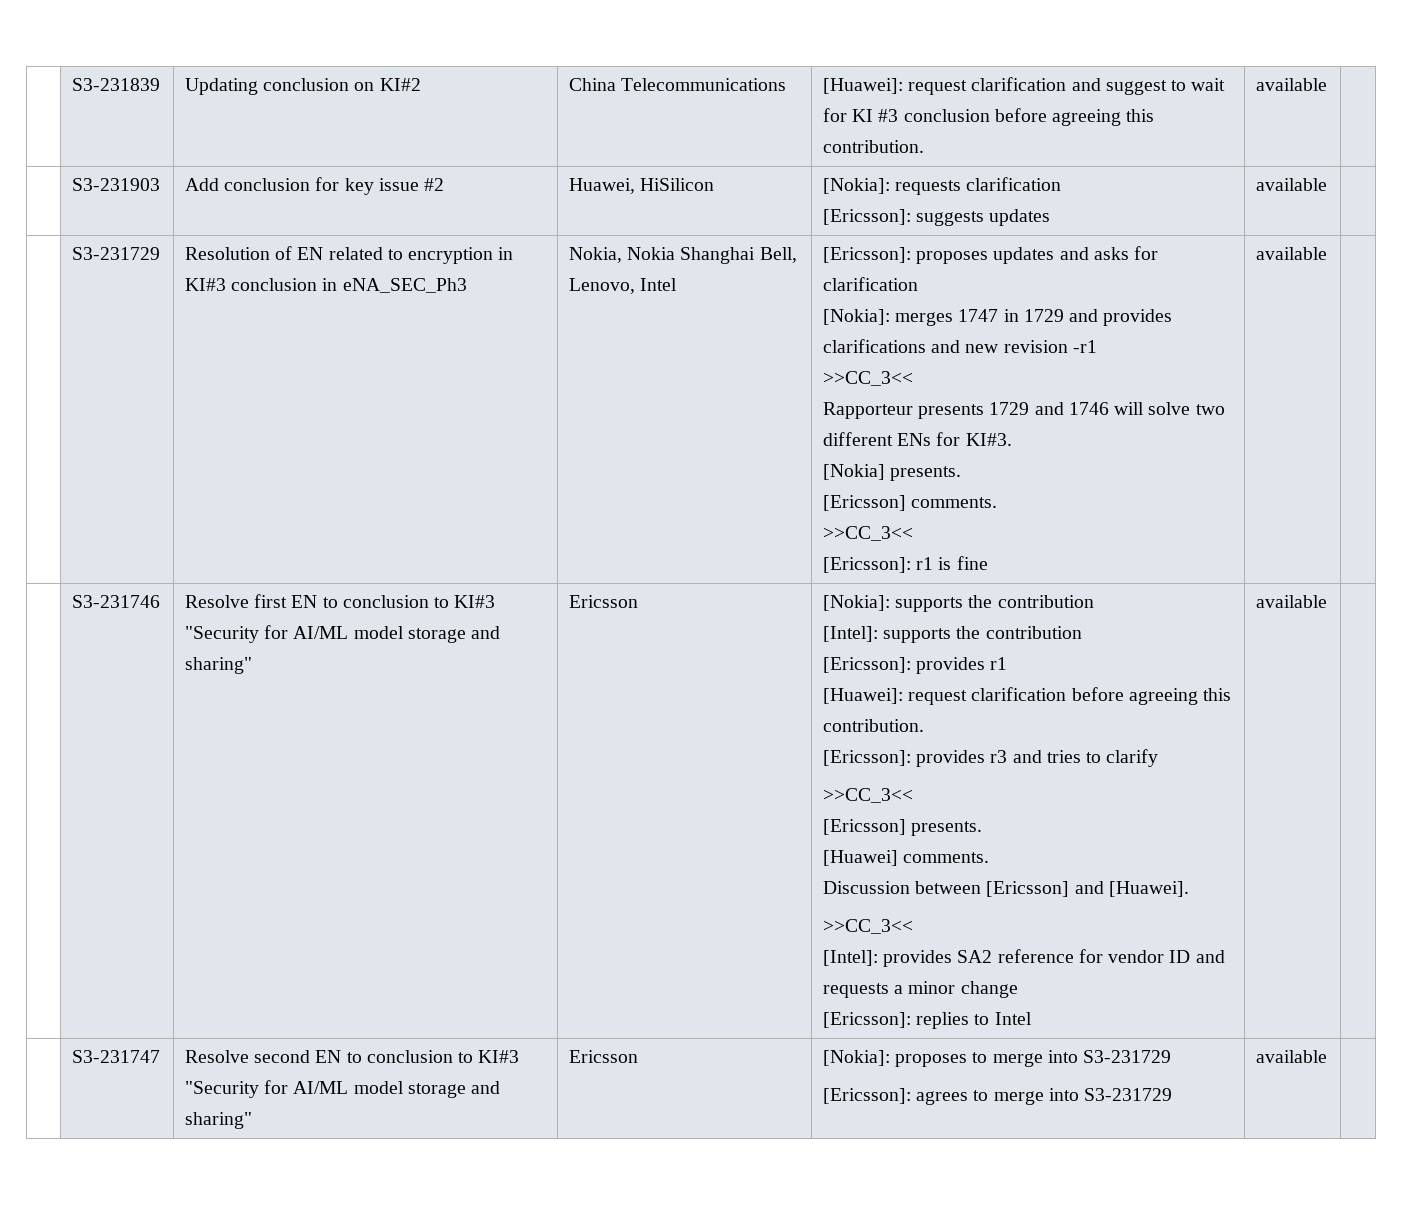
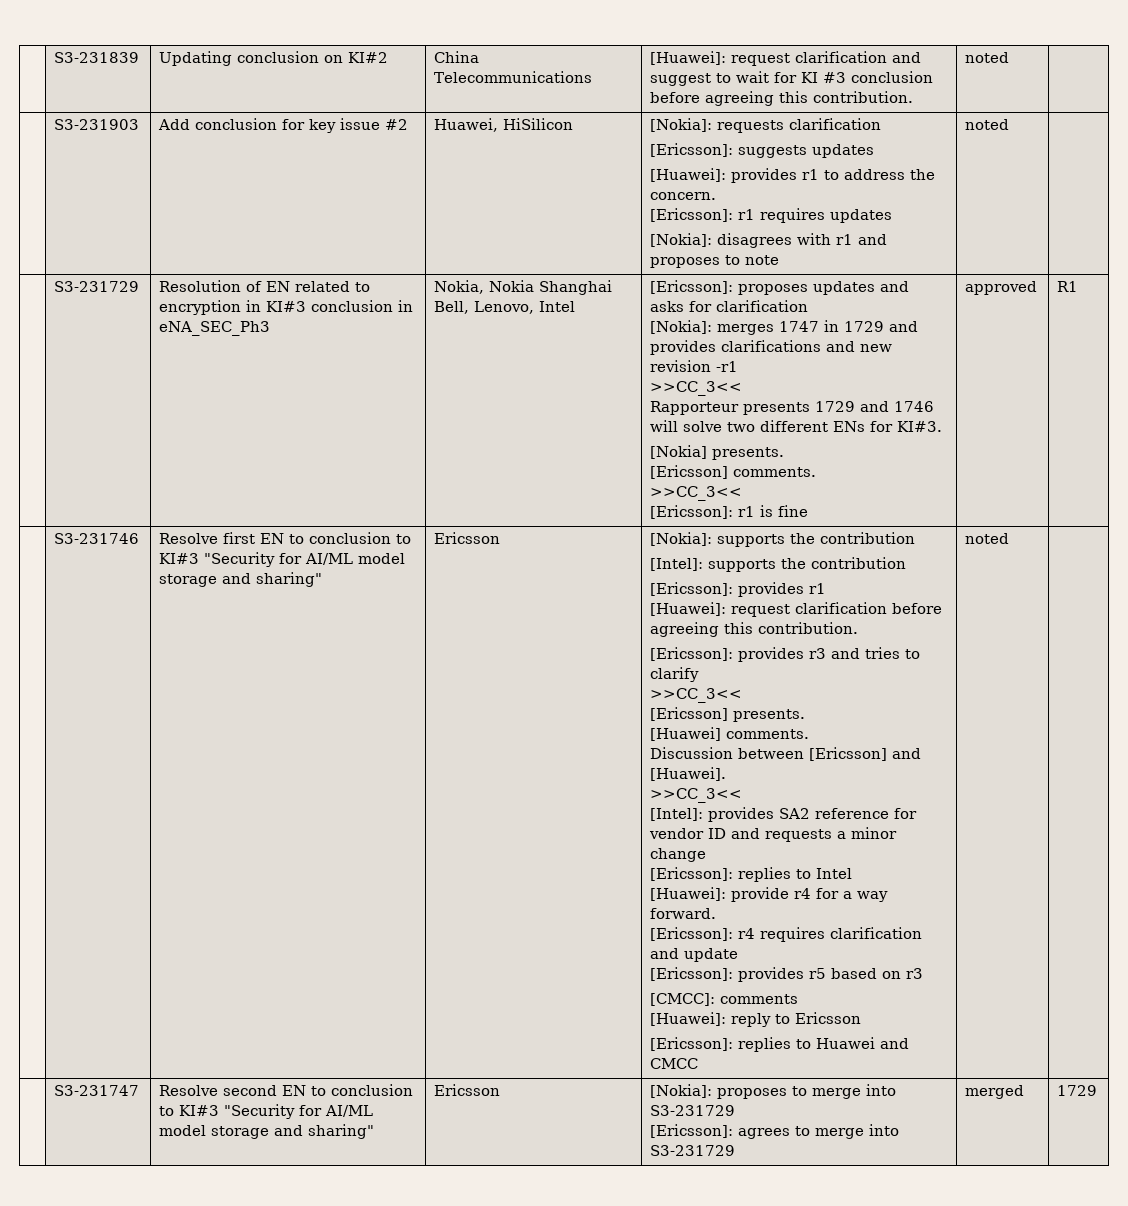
- | S3-231839 | Updating conclusion on KI#2 | China Telecommunications | [Huawei]: request clarification and suggest to wait for KI #3 conclusion before agreeing this contribution. | available |
+ | S3-231839 | Updating conclusion on KI#2 | China Telecommunications | [Huawei]: request clarification and suggest to wait for KI #3 conclusion before agreeing this contribution. | noted |
  | S3-231903 | Add conclusion for key issue #2 | Huawei, HiSilicon | [Nokia]: requests clarification
- [Ericsson]: suggests updates | available |
+ [Ericsson]: suggests updates
+ [Huawei]: provides r1 to address the concern.
+ [Ericsson]: r1 requires updates
+ [Nokia]: disagrees with r1 and proposes to note | noted |
- [Ericsson]: r1 is fine | available
+ [Ericsson]: r1 is fine | approved | R1
- [Ericsson]: replies to Intel | available
+ [Ericsson]: replies to Intel
+ [Huawei]: provide r4 for a way forward.
+ [Ericsson]: r4 requires clarification and update
+ [Ericsson]: provides r5 based on r3
+ [CMCC]: comments
+ [Huawei]: reply to Ericsson
+ [Ericsson]: replies to Huawei and CMCC | noted
  | S3-231747 | Resolve second EN to conclusion to KI#3 "Security for AI/ML model storage and sharing" | Ericsson | [Nokia]: proposes to merge into S3-231729
- [Ericsson]: agrees to merge into S3-231729 | available |
+ [Ericsson]: agrees to merge into S3-231729 | merged | 1729

